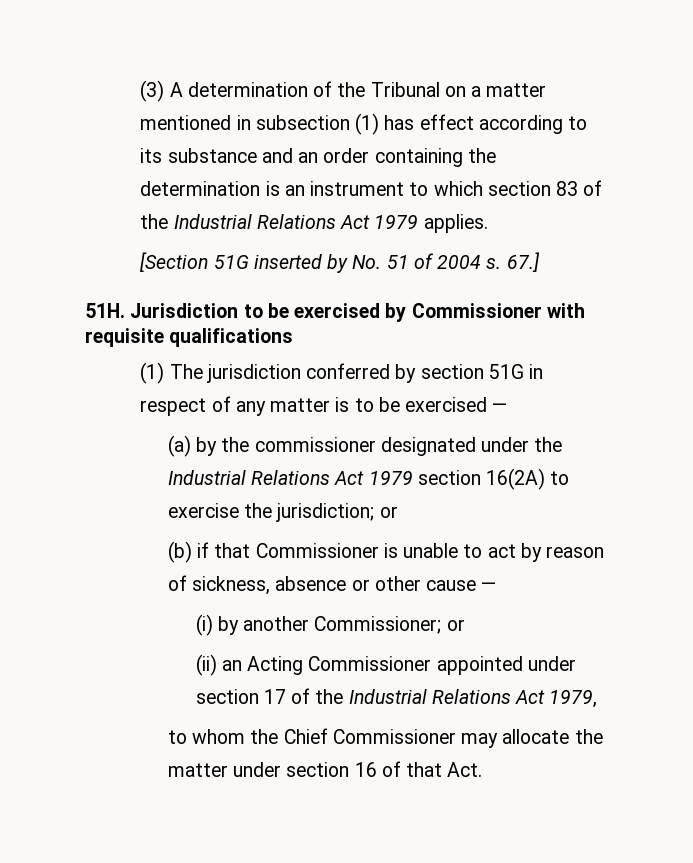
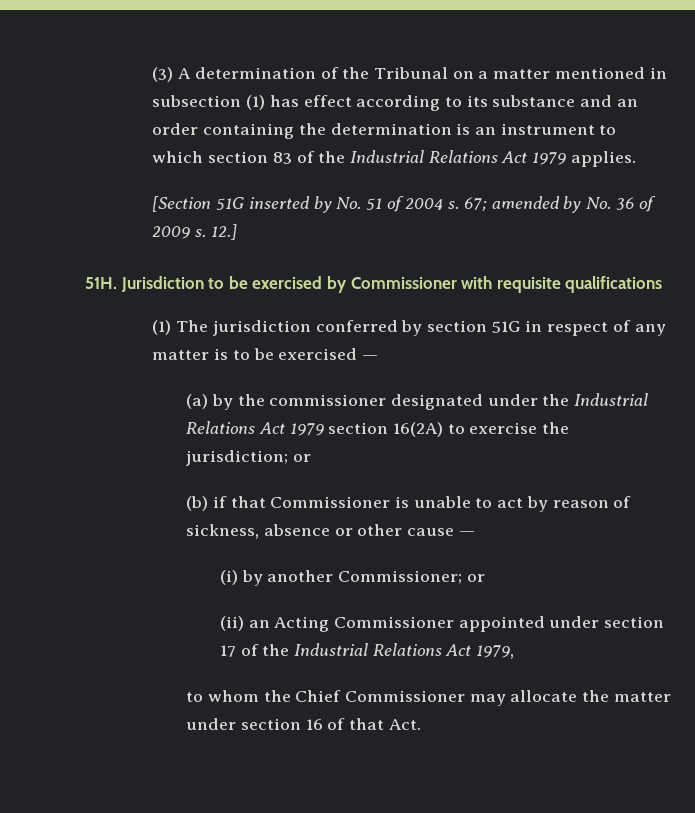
- 67.]
+ 67; amended by No. 36 of 2009 s. 12.]

